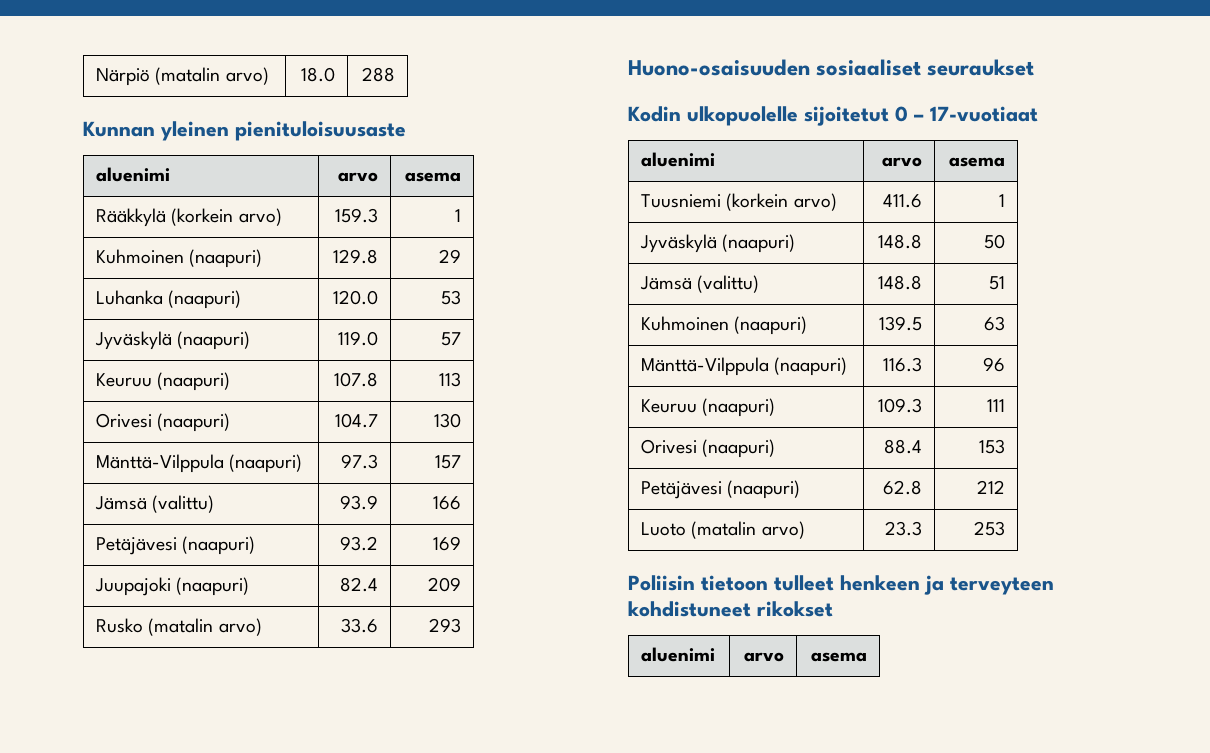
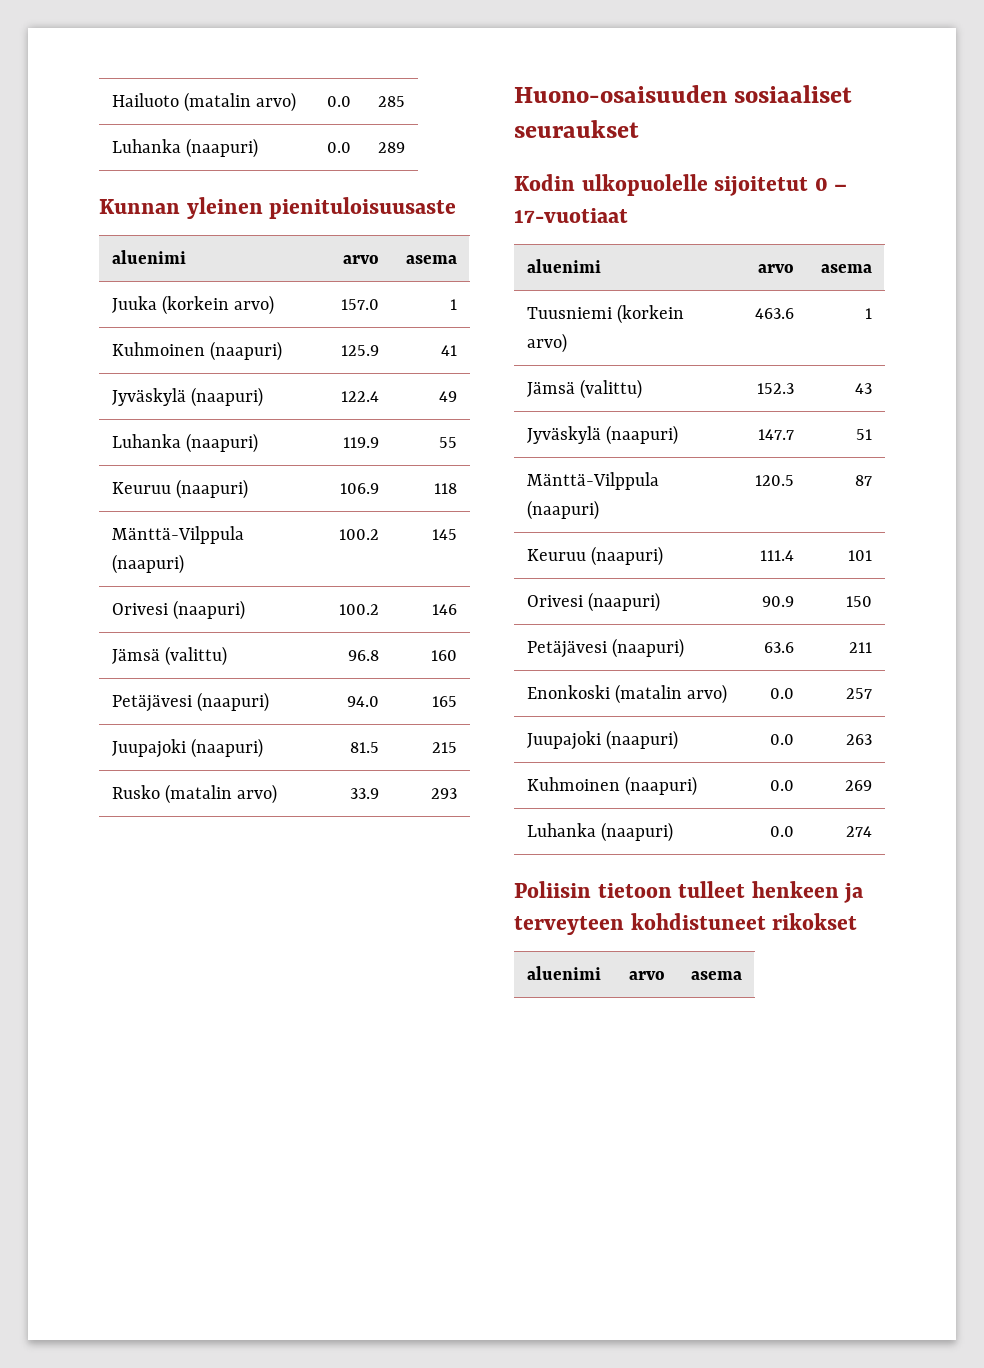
- Närpiö (matalin arvo) | 18.0 | 288
+ Hailuoto (matalin arvo) | 0.0 | 285
+ Luhanka (naapuri) | 0.0 | 289
- Rääkkylä (korkein arvo) | 159.3 | 1
+ Juuka (korkein arvo) | 157.0 | 1
- Kuhmoinen (naapuri) | 129.8 | 29
- Luhanka (naapuri) | 120.0 | 53
- Jyväskylä (naapuri) | 119.0 | 57
- Keuruu (naapuri) | 107.8 | 113
- Orivesi (naapuri) | 104.7 | 130
- Mänttä-Vilppula (naapuri) | 97.3 | 157
- Jämsä (valittu) | 93.9 | 166
- Petäjävesi (naapuri) | 93.2 | 169
- Juupajoki (naapuri) | 82.4 | 209
+ Kuhmoinen (naapuri) | 125.9 | 41
+ Jyväskylä (naapuri) | 122.4 | 49
+ Luhanka (naapuri) | 119.9 | 55
+ Keuruu (naapuri) | 106.9 | 118
+ Mänttä-Vilppula (naapuri) | 100.2 | 145
+ Orivesi (naapuri) | 100.2 | 146
+ Jämsä (valittu) | 96.8 | 160
+ Petäjävesi (naapuri) | 94.0 | 165
+ Juupajoki (naapuri) | 81.5 | 215
- Rusko (matalin arvo) | 33.6 | 293
+ Rusko (matalin arvo) | 33.9 | 293
- Tuusniemi (korkein arvo) | 411.6 | 1
- Jyväskylä (naapuri) | 148.8 | 50
- Jämsä (valittu) | 148.8 | 51
- Kuhmoinen (naapuri) | 139.5 | 63
- Mänttä-Vilppula (naapuri) | 116.3 | 96
- Keuruu (naapuri) | 109.3 | 111
- Orivesi (naapuri) | 88.4 | 153
- Petäjävesi (naapuri) | 62.8 | 212
- Luoto (matalin arvo) | 23.3 | 253
+ Tuusniemi (korkein arvo) | 463.6 | 1
+ Jämsä (valittu) | 152.3 | 43
+ Jyväskylä (naapuri) | 147.7 | 51
+ Mänttä-Vilppula (naapuri) | 120.5 | 87
+ Keuruu (naapuri) | 111.4 | 101
+ Orivesi (naapuri) | 90.9 | 150
+ Petäjävesi (naapuri) | 63.6 | 211
+ Enonkoski (matalin arvo) | 0.0 | 257
+ Juupajoki (naapuri) | 0.0 | 263
+ Kuhmoinen (naapuri) | 0.0 | 269
+ Luhanka (naapuri) | 0.0 | 274

